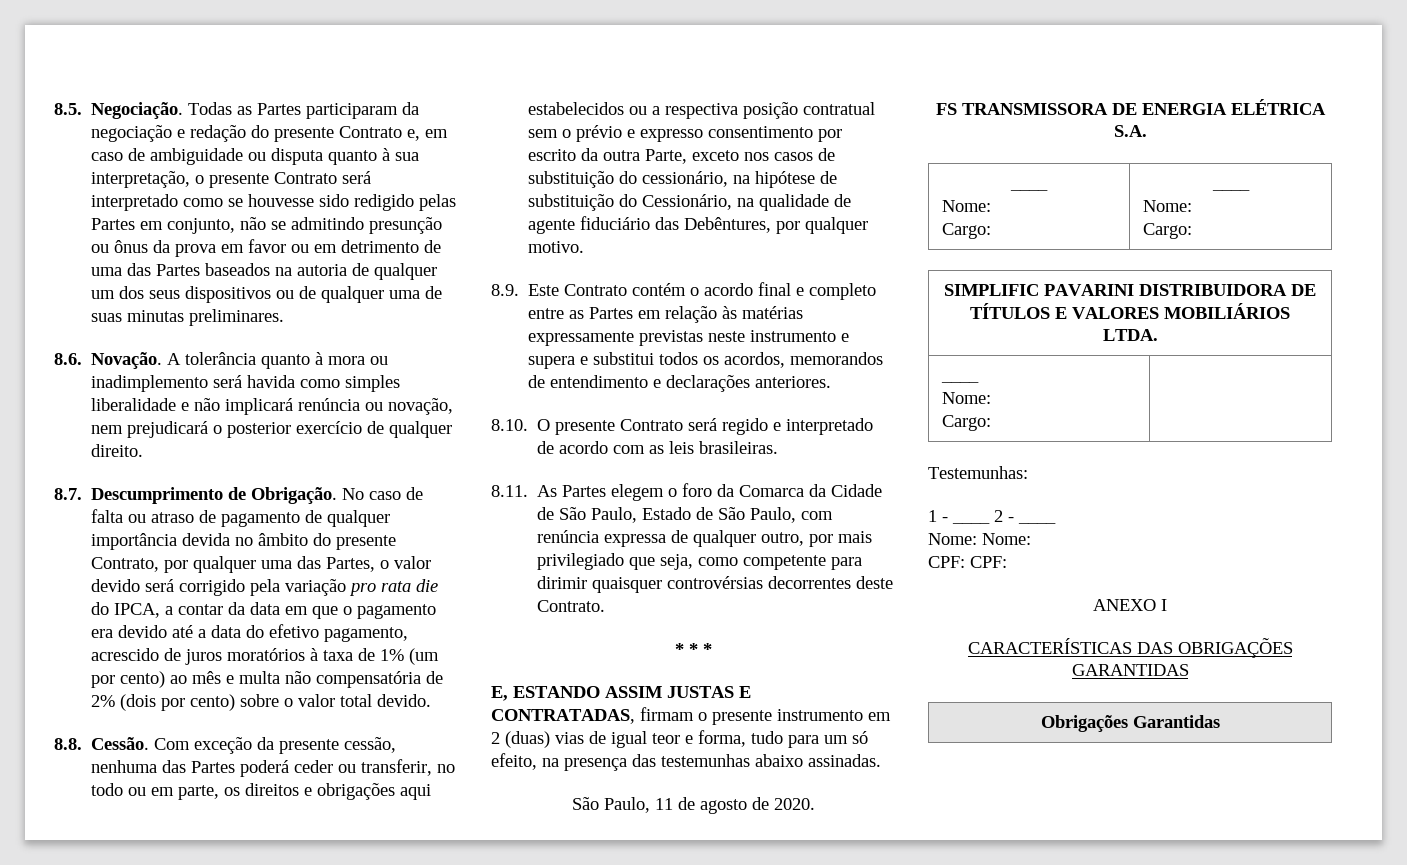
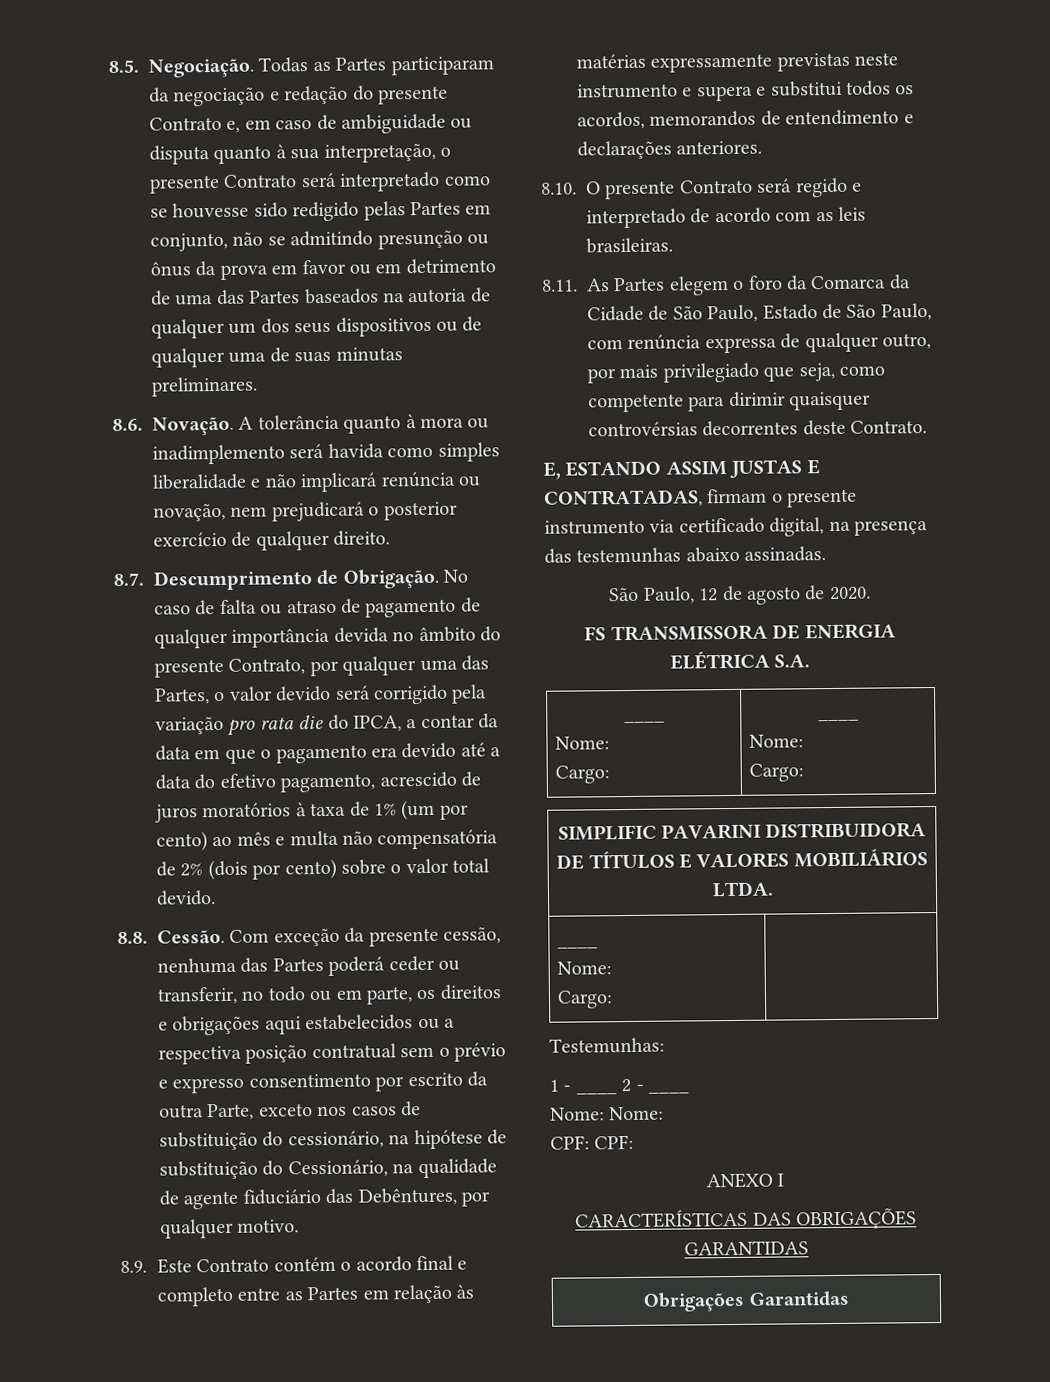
- * * *
- E, ESTANDO ASSIM JUSTAS E CONTRATADAS, firmam o presente instrumento em 2 (duas) vias de igual teor e forma, tudo para um só efeito, na presença das testemunhas abaixo assinadas.
+ E, ESTANDO ASSIM JUSTAS E CONTRATADAS, firmam o presente instrumento via certificado digital, na presença das testemunhas abaixo assinadas.
- São Paulo, 11 de agosto de 2020.
+ São Paulo, 12 de agosto de 2020.

